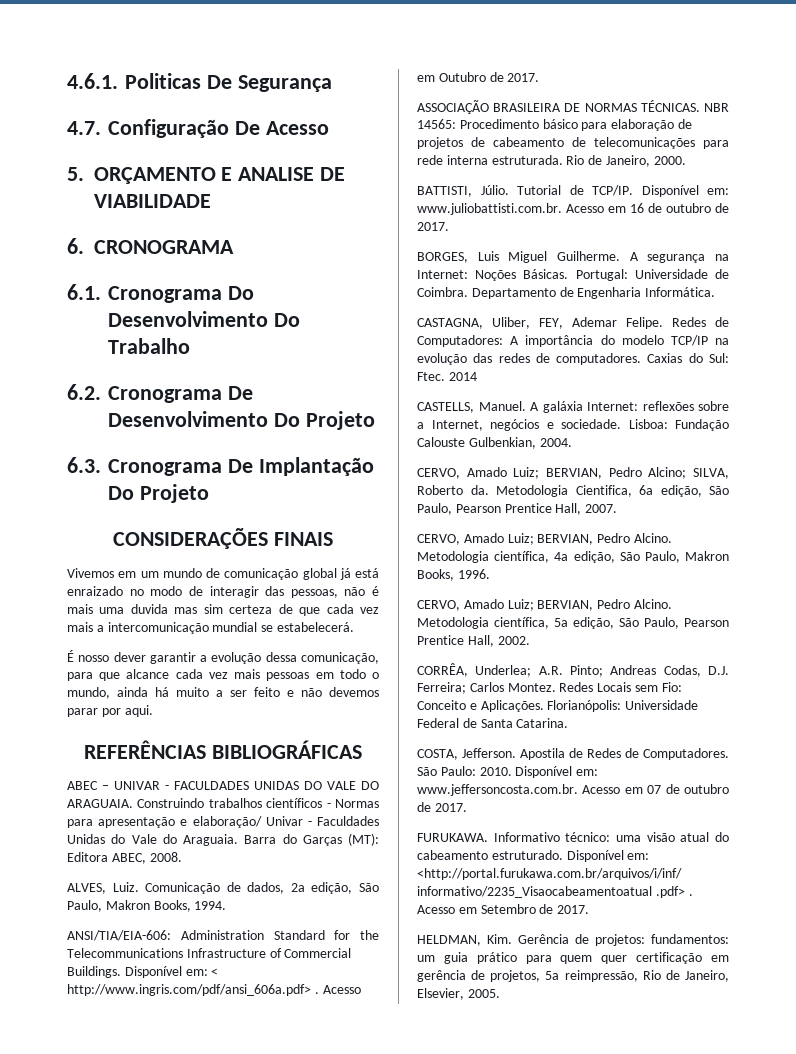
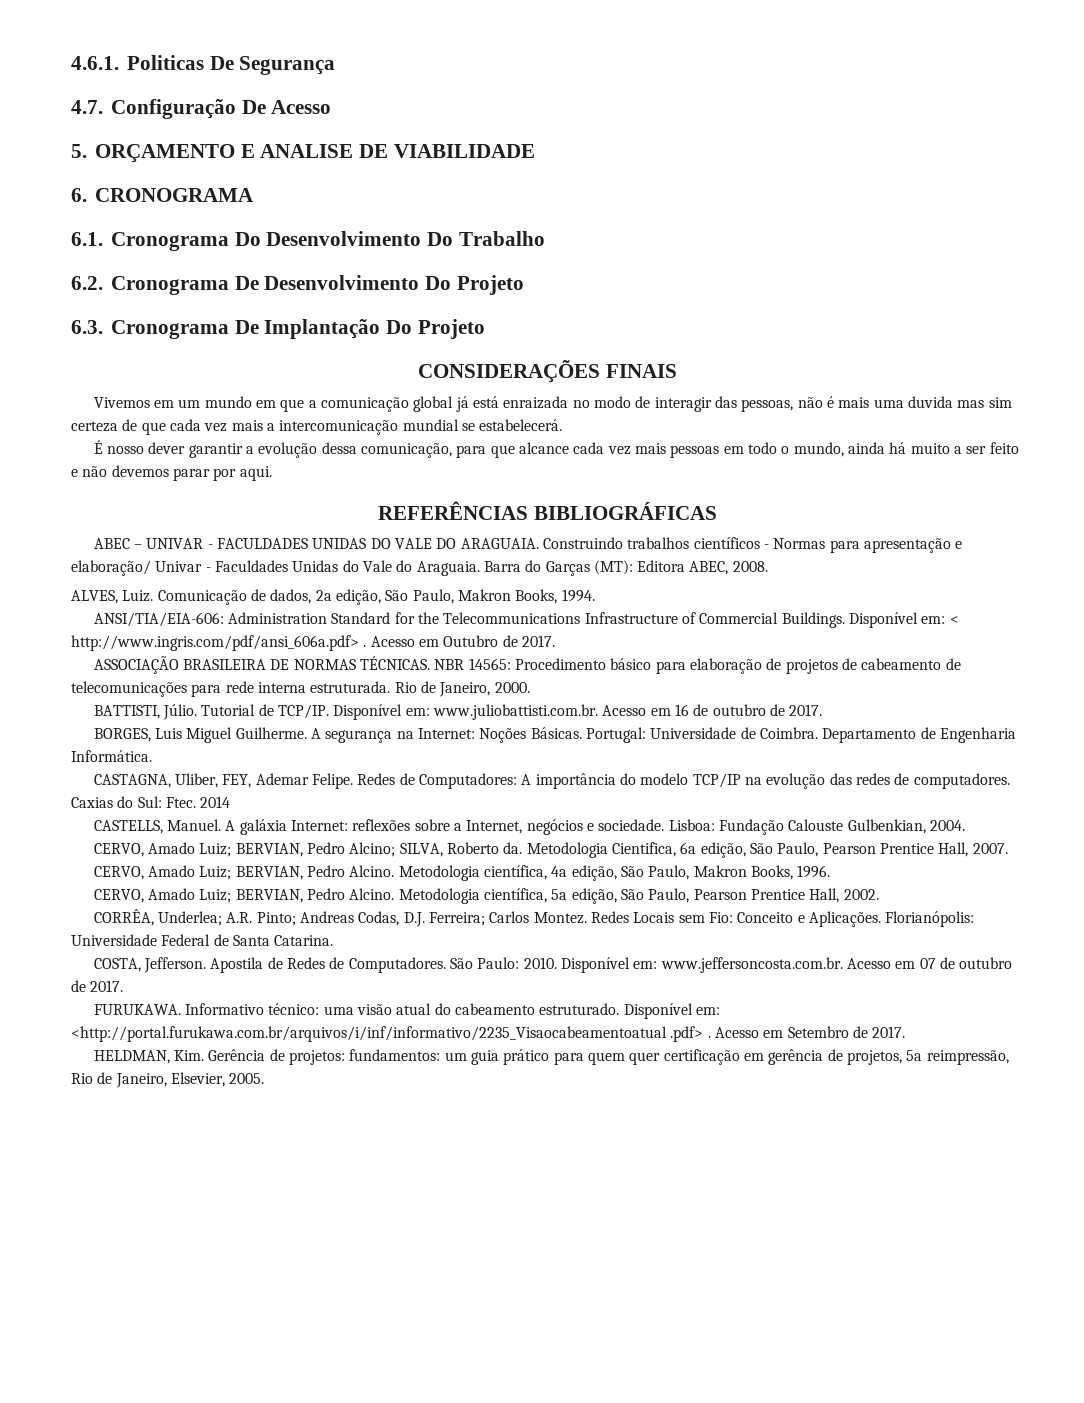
- Vivemos em um mundo de comunicação global já está enraizado no modo de interagir das pessoas, não é mais uma duvida mas sim certeza de que cada vez mais a intercomunicação mundial se estabelecerá.
+ Vivemos em um mundo em que a comunicação global já está enraizada no modo de interagir das pessoas, não é mais uma duvida mas sim certeza de que cada vez mais a intercomunicação mundial se estabelecerá.

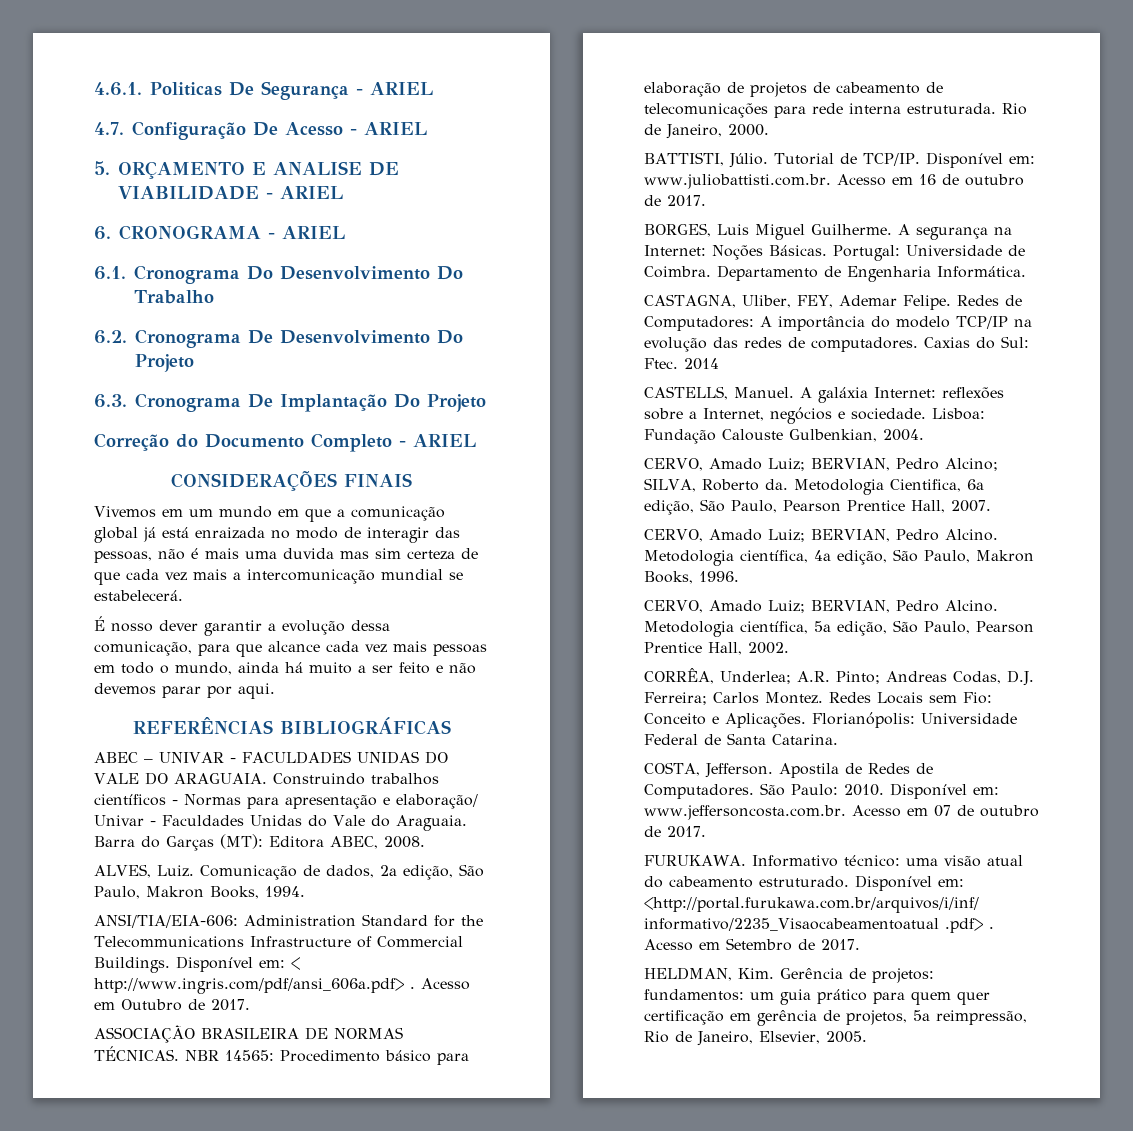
- 4.6.1. Politicas De Segurança
+ 4.6.1. Politicas De Segurança - ARIEL
- 4.7. Configuração De Acesso
+ 4.7. Configuração De Acesso - ARIEL
- 5. ORÇAMENTO E ANALISE DE VIABILIDADE
+ 5. ORÇAMENTO E ANALISE DE VIABILIDADE - ARIEL
- 6. CRONOGRAMA
+ 6. CRONOGRAMA - ARIEL
+ Correção do Documento Completo - ARIEL

